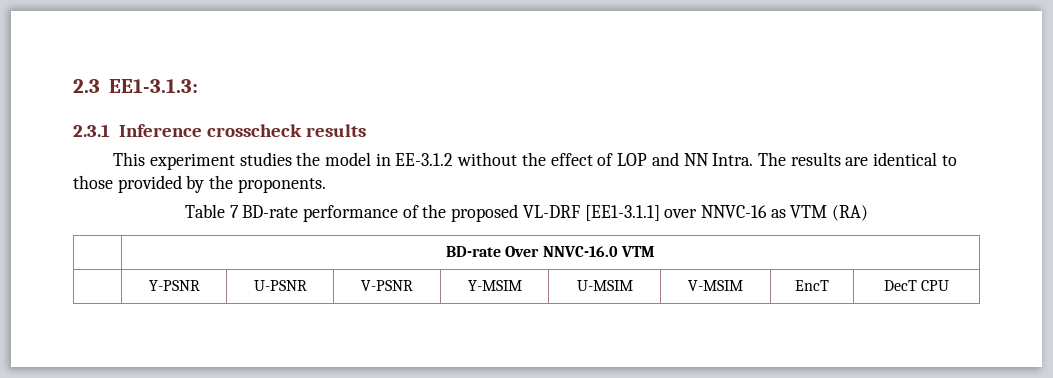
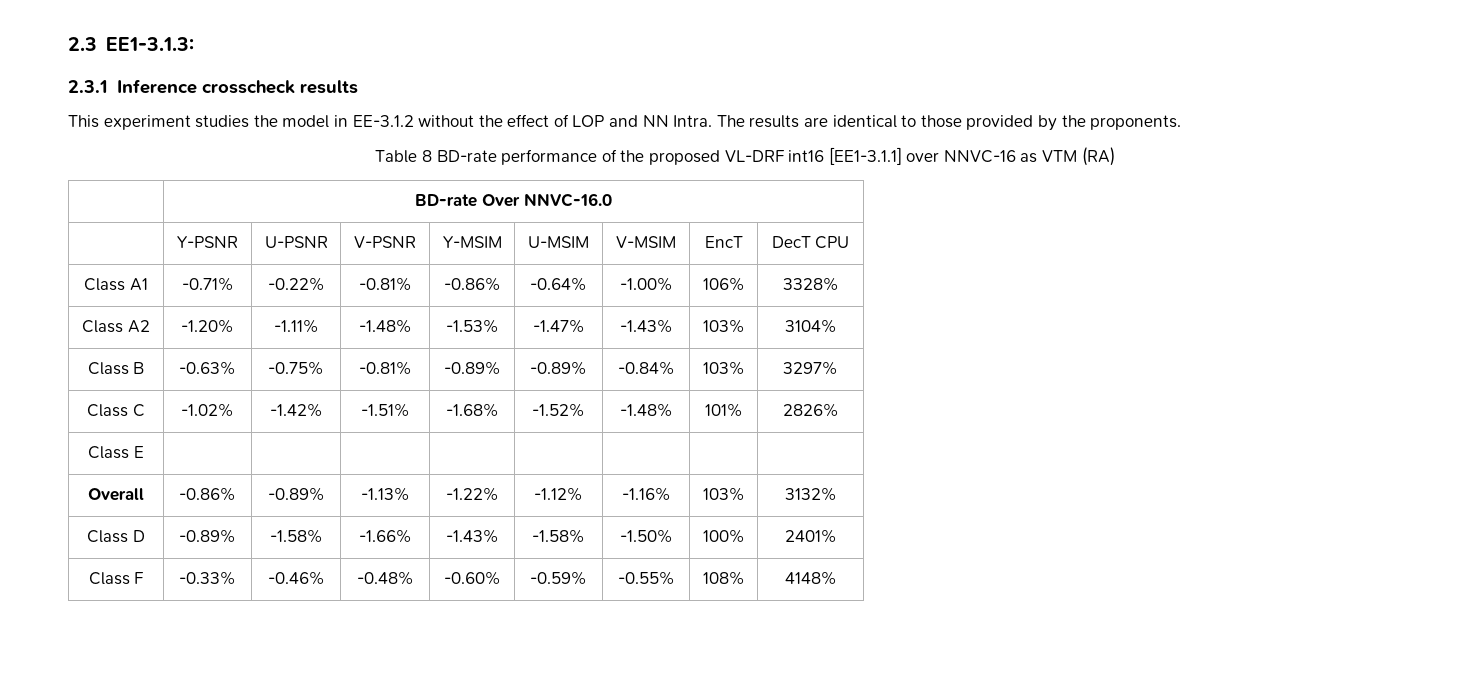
- Table 7 BD-rate performance of the proposed VL-DRF [EE1-3.1.1] over NNVC-16 as VTM (RA)
+ Table 8 BD-rate performance of the proposed VL-DRF int16 [EE1-3.1.1] over NNVC-16 as VTM (RA)
- | BD-rate Over NNVC-16.0 VTM
+ | BD-rate Over NNVC-16.0
+ Class A1 | -0.71% | -0.22% | -0.81% | -0.86% | -0.64% | -1.00% | 106% | 3328%
+ Class A2 | -1.20% | -1.11% | -1.48% | -1.53% | -1.47% | -1.43% | 103% | 3104%
+ Class B | -0.63% | -0.75% | -0.81% | -0.89% | -0.89% | -0.84% | 103% | 3297%
+ Class C | -1.02% | -1.42% | -1.51% | -1.68% | -1.52% | -1.48% | 101% | 2826%
+ Class E | | | | | | | |
+ Overall | -0.86% | -0.89% | -1.13% | -1.22% | -1.12% | -1.16% | 103% | 3132%
+ Class D | -0.89% | -1.58% | -1.66% | -1.43% | -1.58% | -1.50% | 100% | 2401%
+ Class F | -0.33% | -0.46% | -0.48% | -0.60% | -0.59% | -0.55% | 108% | 4148%

